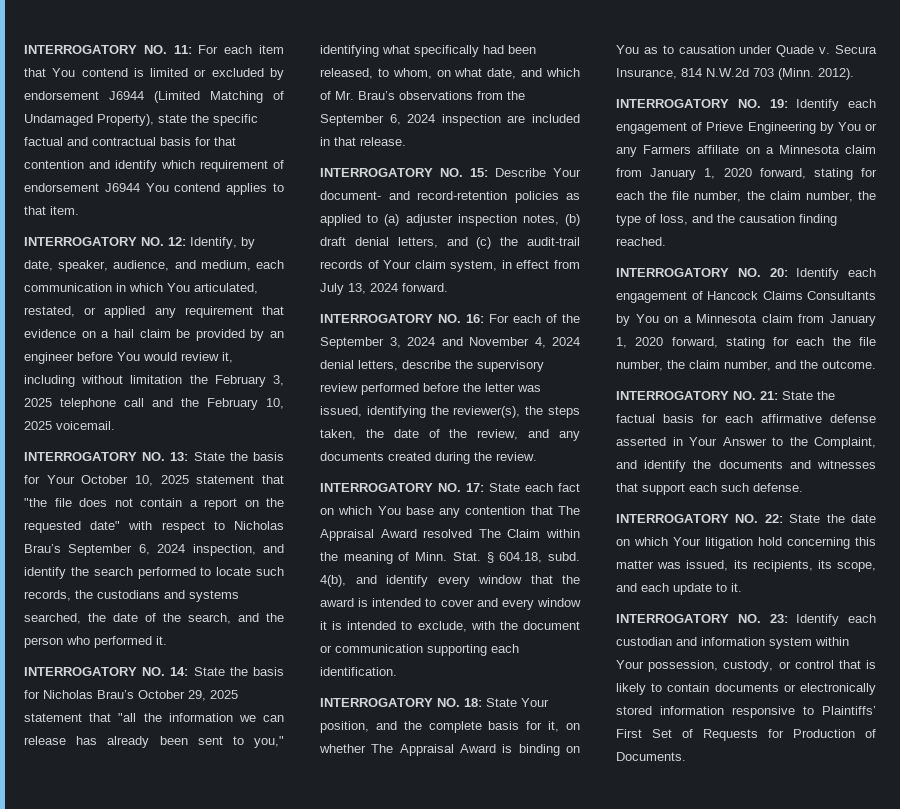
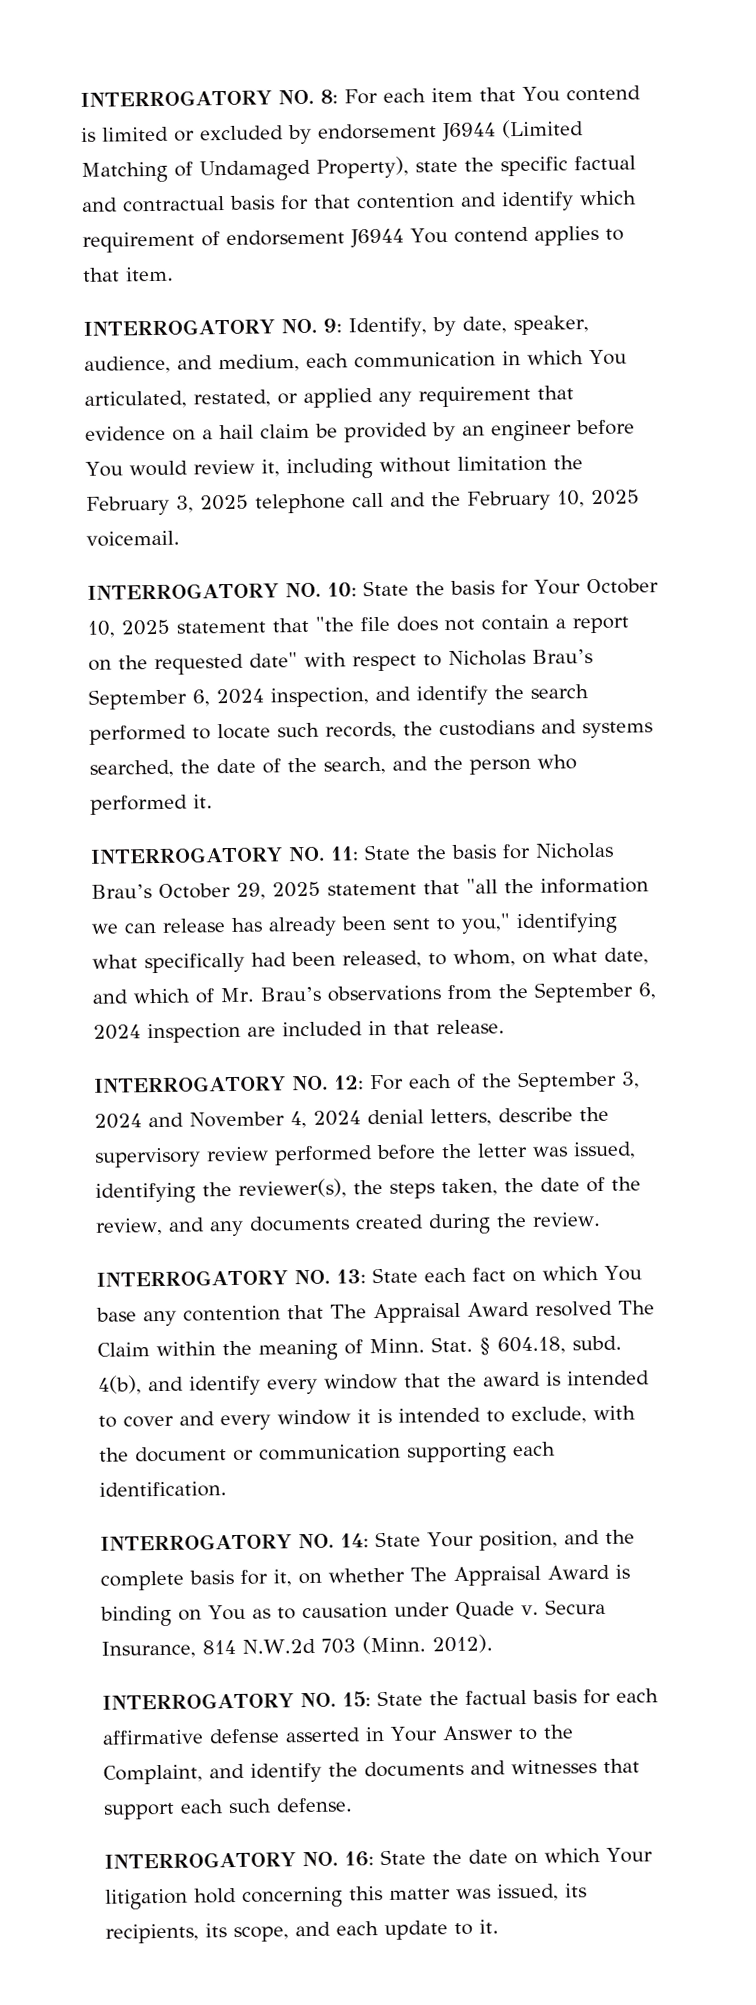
- INTERROGATORY NO. 11: For each item that You contend is limited or excluded by endorsement J6944 (Limited Matching of Undamaged Property), state the specific factual and contractual basis for that contention and identify which requirement of endorsement J6944 You contend applies to that item.
+ INTERROGATORY NO. 8: For each item that You contend is limited or excluded by endorsement J6944 (Limited Matching of Undamaged Property), state the specific factual and contractual basis for that contention and identify which requirement of endorsement J6944 You contend applies to that item.
- INTERROGATORY NO. 12: Identify, by date, speaker, audience, and medium, each communication in which You articulated, restated, or applied any requirement that evidence on a hail claim be provided by an engineer before You would review it, including without limitation the February 3, 2025 telephone call and the February 10, 2025 voicemail.
+ INTERROGATORY NO. 9: Identify, by date, speaker, audience, and medium, each communication in which You articulated, restated, or applied any requirement that evidence on a hail claim be provided by an engineer before You would review it, including without limitation the February 3, 2025 telephone call and the February 10, 2025 voicemail.
- INTERROGATORY NO. 13: State the basis for Your October 10, 2025 statement that "the file does not contain a report on the requested date" with respect to Nicholas Brau’s September 6, 2024 inspection, and identify the search performed to locate such records, the custodians and systems searched, the date of the search, and the person who performed it.
+ INTERROGATORY NO. 10: State the basis for Your October 10, 2025 statement that "the file does not contain a report on the requested date" with respect to Nicholas Brau’s September 6, 2024 inspection, and identify the search performed to locate such records, the custodians and systems searched, the date of the search, and the person who performed it.
- INTERROGATORY NO. 14: State the basis for Nicholas Brau’s October 29, 2025 statement that "all the information we can release has already been sent to you," identifying what specifically had been released, to whom, on what date, and which of Mr. Brau’s observations from the September 6, 2024 inspection are included in that release.
+ INTERROGATORY NO. 11: State the basis for Nicholas Brau’s October 29, 2025 statement that "all the information we can release has already been sent to you," identifying what specifically had been released, to whom, on what date, and which of Mr. Brau’s observations from the September 6, 2024 inspection are included in that release.
- INTERROGATORY NO. 15: Describe Your document- and record-retention policies as applied to (a) adjuster inspection notes, (b) draft denial letters, and (c) the audit-trail records of Your claim system, in effect from July 13, 2024 forward.
- INTERROGATORY NO. 16: For each of the September 3, 2024 and November 4, 2024 denial letters, describe the supervisory review performed before the letter was issued, identifying the reviewer(s), the steps taken, the date of the review, and any documents created during the review.
+ INTERROGATORY NO. 12: For each of the September 3, 2024 and November 4, 2024 denial letters, describe the supervisory review performed before the letter was issued, identifying the reviewer(s), the steps taken, the date of the review, and any documents created during the review.
- INTERROGATORY NO. 17: State each fact on which You base any contention that The Appraisal Award resolved The Claim within the meaning of Minn.
+ INTERROGATORY NO. 13: State each fact on which You base any contention that The Appraisal Award resolved The Claim within the meaning of Minn.
- INTERROGATORY NO. 18: State Your position, and the complete basis for it, on whether The Appraisal Award is binding on You as to causation under Quade v.
+ INTERROGATORY NO. 14: State Your position, and the complete basis for it, on whether The Appraisal Award is binding on You as to causation under Quade v.
- INTERROGATORY NO. 19: Identify each engagement of Prieve Engineering by You or any Farmers affiliate on a Minnesota claim from January 1, 2020 forward, stating for each the file number, the claim number, the type of loss, and the causation finding reached.
- INTERROGATORY NO. 20: Identify each engagement of Hancock Claims Consultants by You on a Minnesota claim from January 1, 2020 forward, stating for each the file number, the claim number, and the outcome.
- INTERROGATORY NO. 21: State the factual basis for each affirmative defense asserted in Your Answer to the Complaint, and identify the documents and witnesses that support each such defense.
+ INTERROGATORY NO. 15: State the factual basis for each affirmative defense asserted in Your Answer to the Complaint, and identify the documents and witnesses that support each such defense.
- INTERROGATORY NO. 22: State the date on which Your litigation hold concerning this matter was issued, its recipients, its scope, and each update to it.
+ INTERROGATORY NO. 16: State the date on which Your litigation hold concerning this matter was issued, its recipients, its scope, and each update to it.
- INTERROGATORY NO. 23: Identify each custodian and information system within Your possession, custody, or control that is likely to contain documents or electronically stored information responsive to Plaintiffs’ First Set of Requests for Production of Documents.

